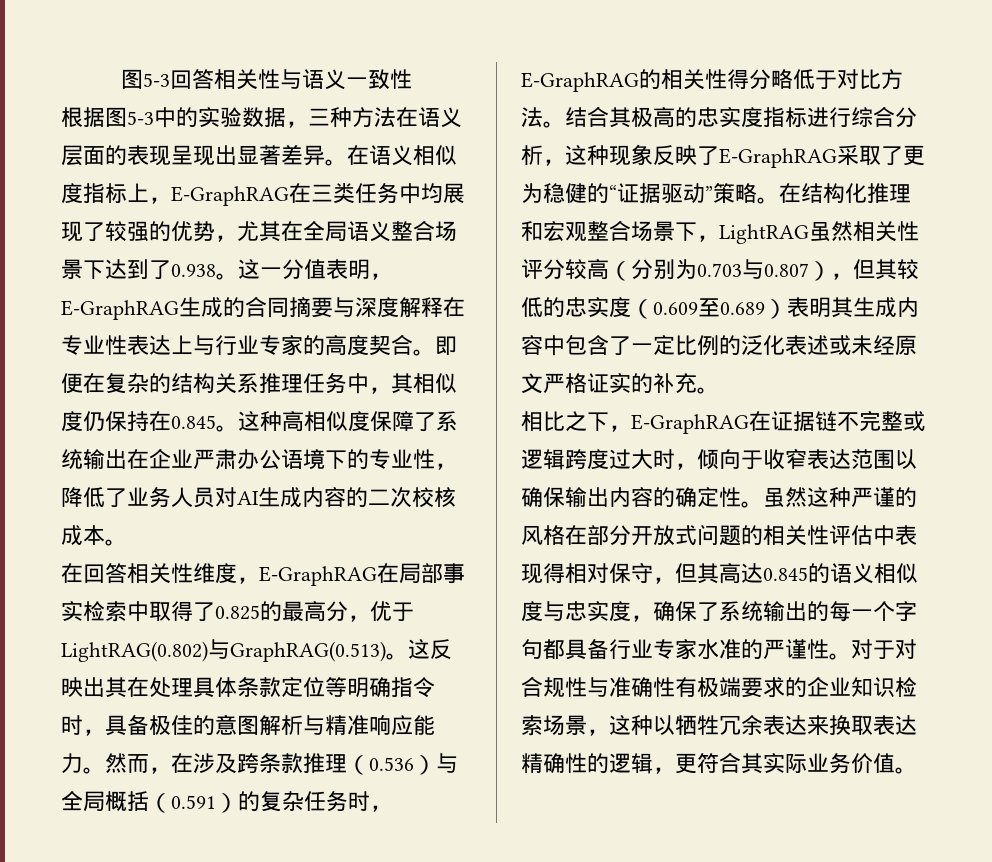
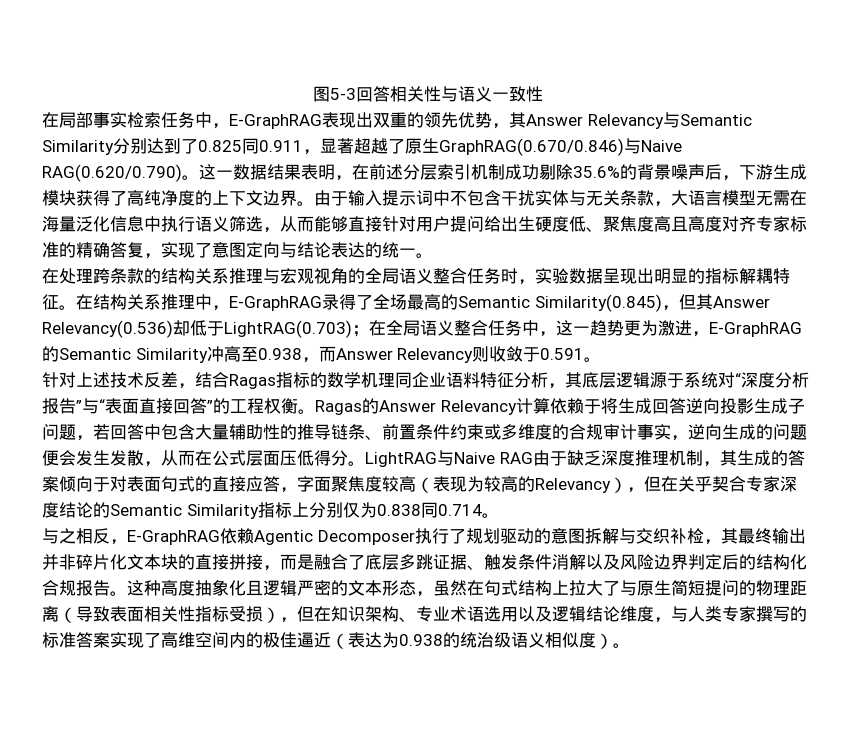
- 根据图5-3中的实验数据，三种方法在语义层面的表现呈现出显著差异。在语义相似度指标上，E-GraphRAG在三类任务中均展现了较强的优势，尤其在全局语义整合场景下达到了0.938。这一分值表明，E-GraphRAG生成的合同摘要与深度解释在专业性表达上与行业专家的高度契合。即便在复杂的结构关系推理任务中，其相似度仍保持在0.845。这种高相似度保障了系统输出在企业严肃办公语境下的专业性，降低了业务人员对AI生成内容的二次校核成本。
- 在回答相关性维度，E-GraphRAG在局部事实检索中取得了0.825的最高分，优于LightRAG(0.802)与GraphRAG(0.513)。这反映出其在处理具体条款定位等明确指令时，具备极佳的意图解析与精准响应能力。然而，在涉及跨条款推理（0.536）与全局概括（0.591）的复杂任务时，E-GraphRAG的相关性得分略低于对比方法。结合其极高的忠实度指标进行综合分析，这种现象反映了E-GraphRAG采取了更为稳健的“证据驱动”策略。在结构化推理和宏观整合场景下，LightRAG虽然相关性评分较高（分别为0.703与0.807），但其较低的忠实度（0.609至0.689）表明其生成内容中包含了一定比例的泛化表述或未经原文严格证实的补充。
- 相比之下，E-GraphRAG在证据链不完整或逻辑跨度过大时，倾向于收窄表达范围以确保输出内容的确定性。虽然这种严谨的风格在部分开放式问题的相关性评估中表现得相对保守，但其高达0.845的语义相似度与忠实度，确保了系统输出的每一个字句都具备行业专家水准的严谨性。对于对合规性与准确性有极端要求的企业知识检索场景，这种以牺牲冗余表达来换取表达精确性的逻辑，更符合其实际业务价值。
+ 在局部事实检索任务中，E-GraphRAG表现出双重的领先优势，其Answer Relevancy与Semantic Similarity分别达到了0.825同0.911，显著超越了原生GraphRAG(0.670/0.846)与Naive RAG(0.620/0.790)。这一数据结果表明，在前述分层索引机制成功剔除35.6%的背景噪声后，下游生成模块获得了高纯净度的上下文边界。由于输入提示词中不包含干扰实体与无关条款，大语言模型无需在海量泛化信息中执行语义筛选，从而能够直接针对用户提问给出生硬度低、聚焦度高且高度对齐专家标准的精确答复，实现了意图定向与结论表达的统一。
+ 在处理跨条款的结构关系推理与宏观视角的全局语义整合任务时，实验数据呈现出明显的指标解耦特征。在结构关系推理中，E-GraphRAG录得了全场最高的Semantic Similarity(0.845)，但其Answer Relevancy(0.536)却低于LightRAG(0.703)；在全局语义整合任务中，这一趋势更为激进，E-GraphRAG的Semantic Similarity冲高至0.938，而Answer Relevancy则收敛于0.591。
+ 针对上述技术反差，结合Ragas指标的数学机理同企业语料特征分析，其底层逻辑源于系统对“深度分析报告”与“表面直接回答”的工程权衡。Ragas的Answer Relevancy计算依赖于将生成回答逆向投影生成子问题，若回答中包含大量辅助性的推导链条、前置条件约束或多维度的合规审计事实，逆向生成的问题便会发生发散，从而在公式层面压低得分。LightRAG与Naive RAG由于缺乏深度推理机制，其生成的答案倾向于对表面句式的直接应答，字面聚焦度较高（表现为较高的Relevancy），但在关乎契合专家深度结论的Semantic Similarity指标上分别仅为0.838同0.714。
+ 与之相反，E-GraphRAG依赖Agentic Decomposer执行了规划驱动的意图拆解与交织补检，其最终输出并非碎片化文本块的直接拼接，而是融合了底层多跳证据、触发条件消解以及风险边界判定后的结构化合规报告。这种高度抽象化且逻辑严密的文本形态，虽然在句式结构上拉大了与原生简短提问的物理距离（导致表面相关性指标受损），但在知识架构、专业术语选用以及逻辑结论维度，与人类专家撰写的标准答案实现了高维空间内的极佳逼近（表达为0.938的统治级语义相似度）。

